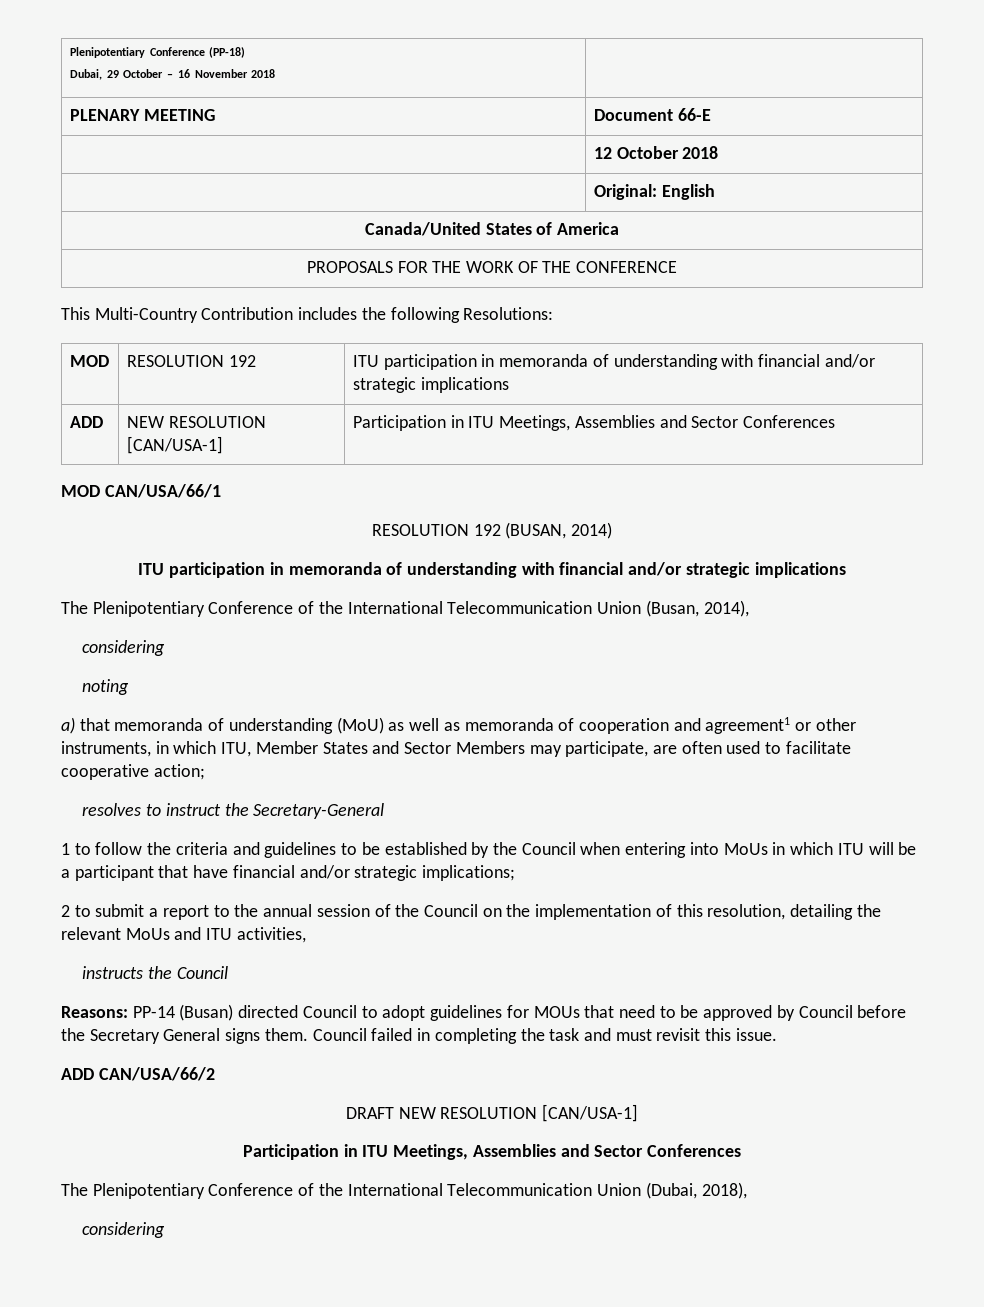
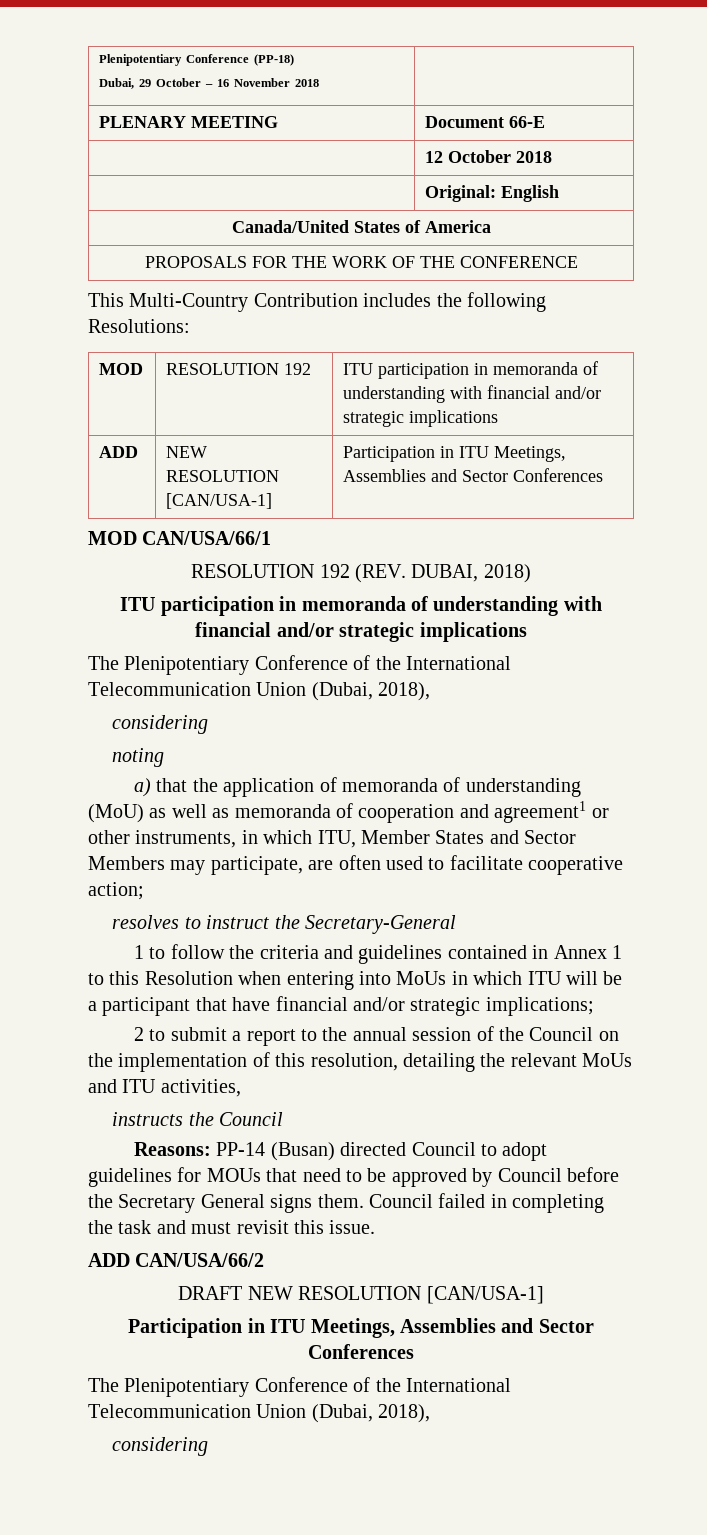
- RESOLUTION 192 (BUSAN, 2014)
+ RESOLUTION 192 (REV. DUBAI, 2018)
  ITU participation in memoranda of understanding with financial and/or strategic implications
- The Plenipotentiary Conference of the International Telecommunication Union (Busan, 2014),
+ The Plenipotentiary Conference of the International Telecommunication Union (Dubai, 2018),
- a) that memoranda of understanding (MoU) as well as memoranda of cooperation and agreement1 or other instruments, in which ITU, Member States and Sector Members may participate, are often used to facilitate cooperative action;
+ a) that the application of memoranda of understanding (MoU) as well as memoranda of cooperation and agreement1 or other instruments, in which ITU, Member States and Sector Members may participate, are often used to facilitate cooperative action;
- 1 to follow the criteria and guidelines to be established by the Council when entering into MoUs in which ITU will be a participant that have financial and/or strategic implications;
+ 1 to follow the criteria and guidelines contained in Annex 1 to this Resolution when entering into MoUs in which ITU will be a participant that have financial and/or strategic implications;

